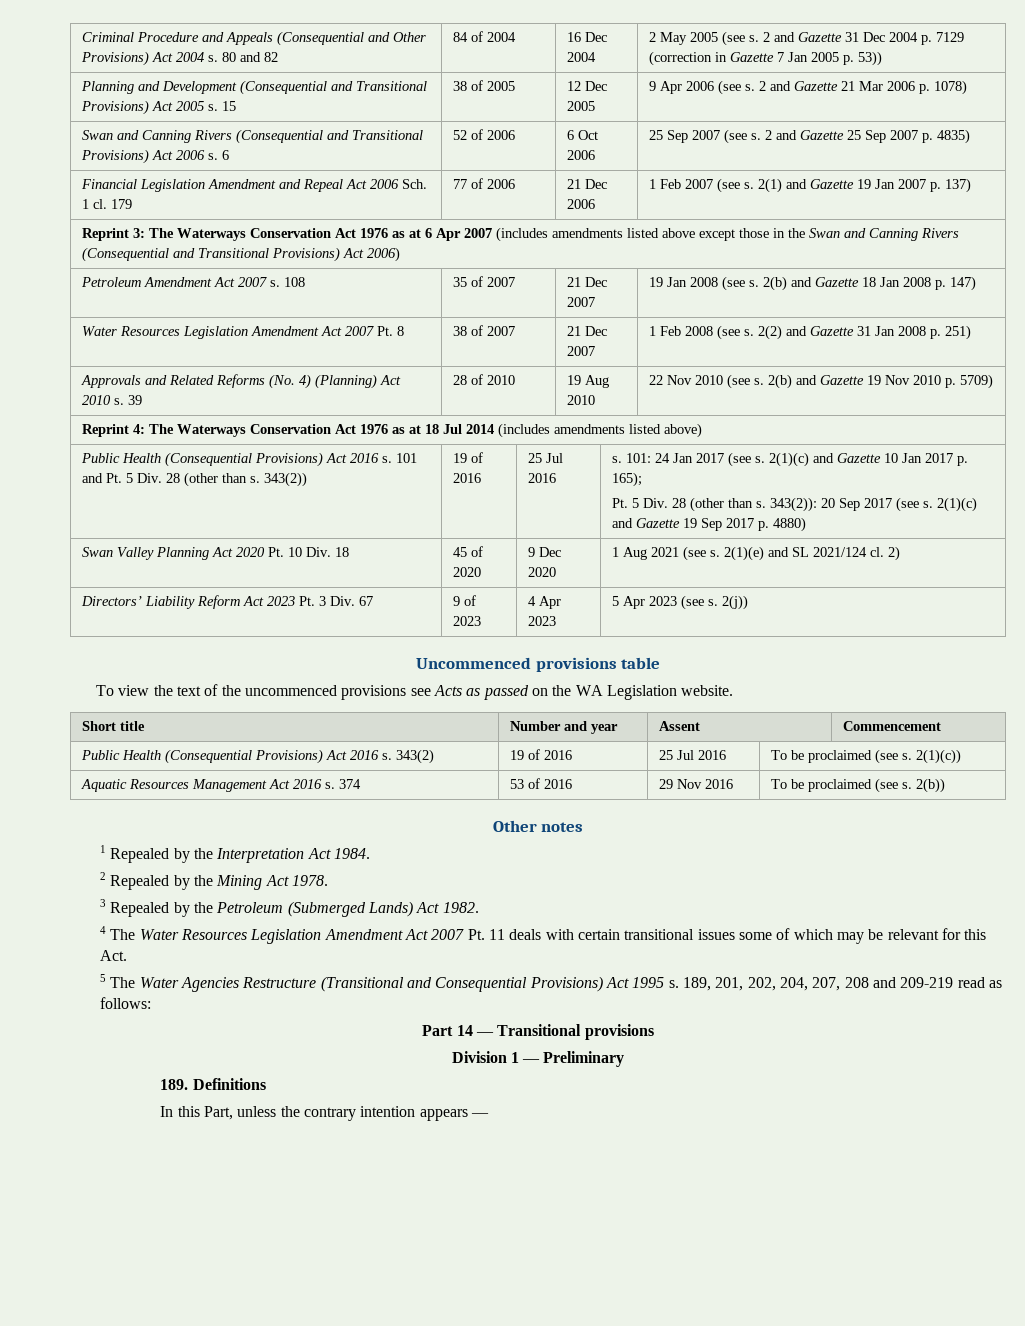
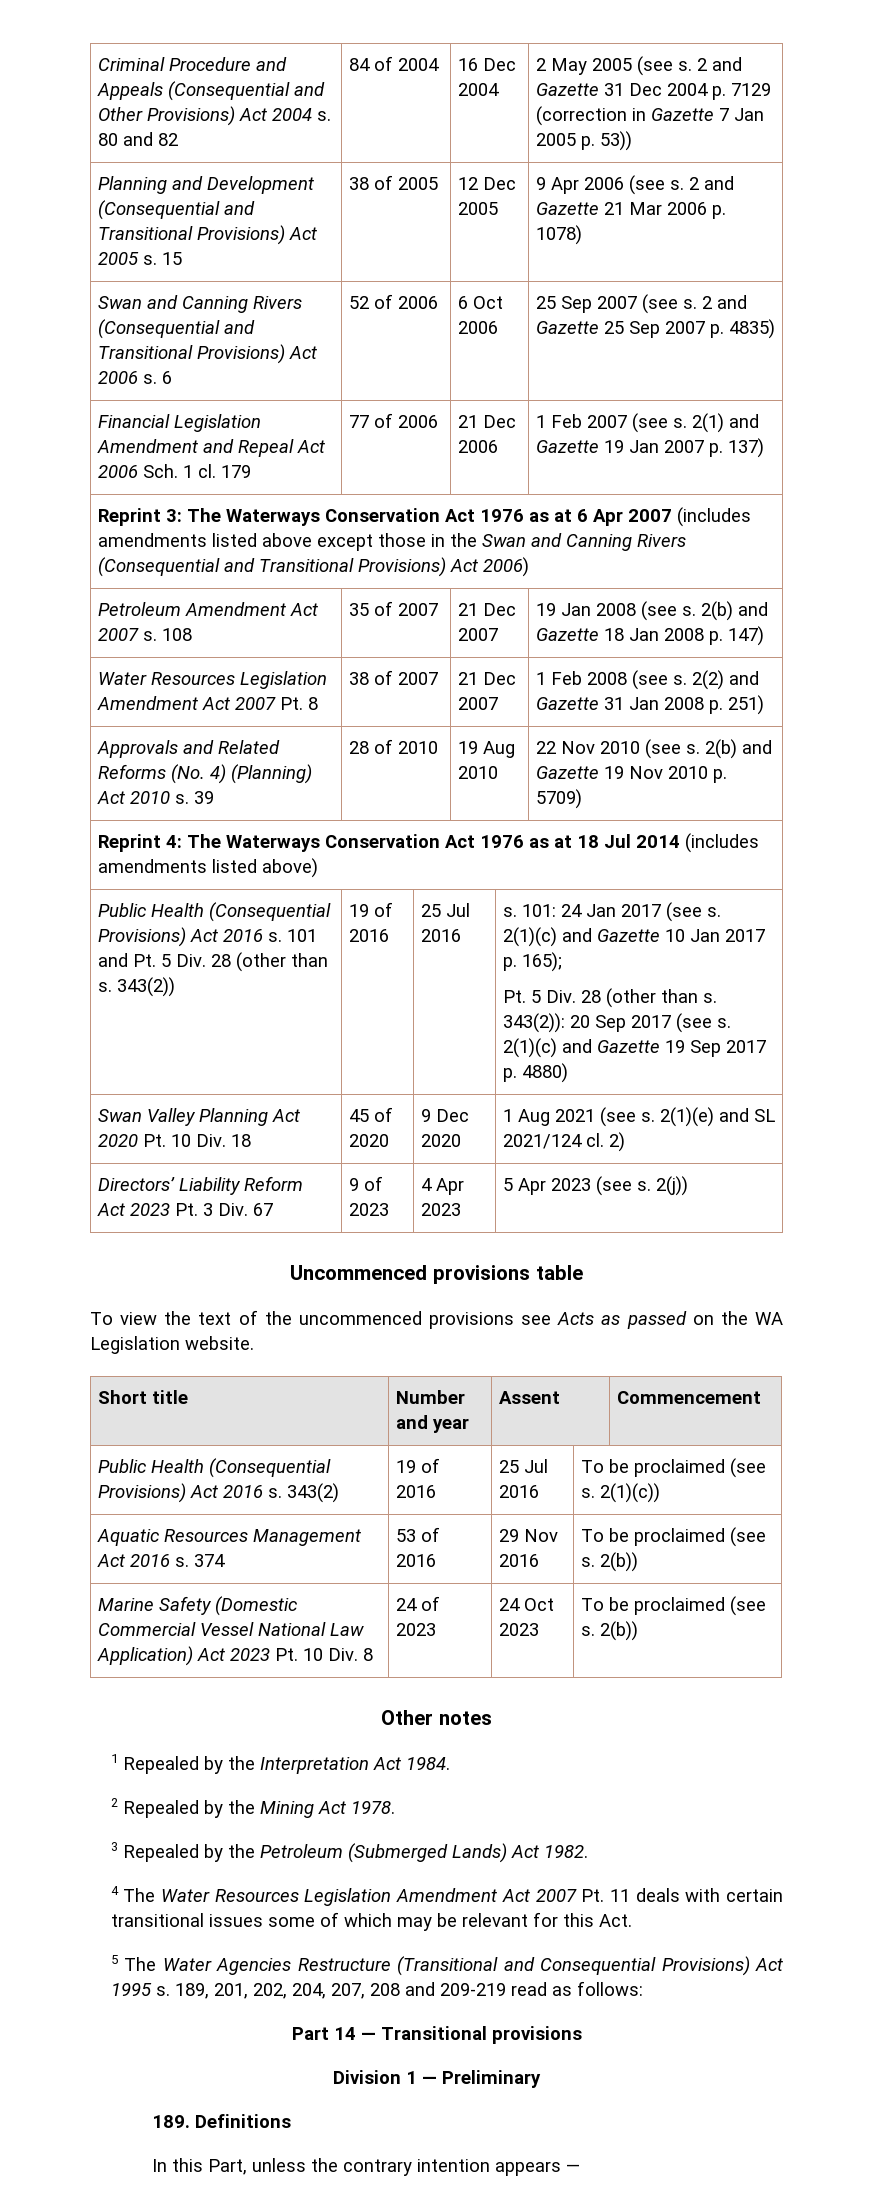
+ Marine Safety (Domestic Commercial Vessel National Law Application) Act 2023 Pt. 10 Div. 8 | 24 of 2023 | 24 Oct 2023 | To be proclaimed (see s. 2(b))

